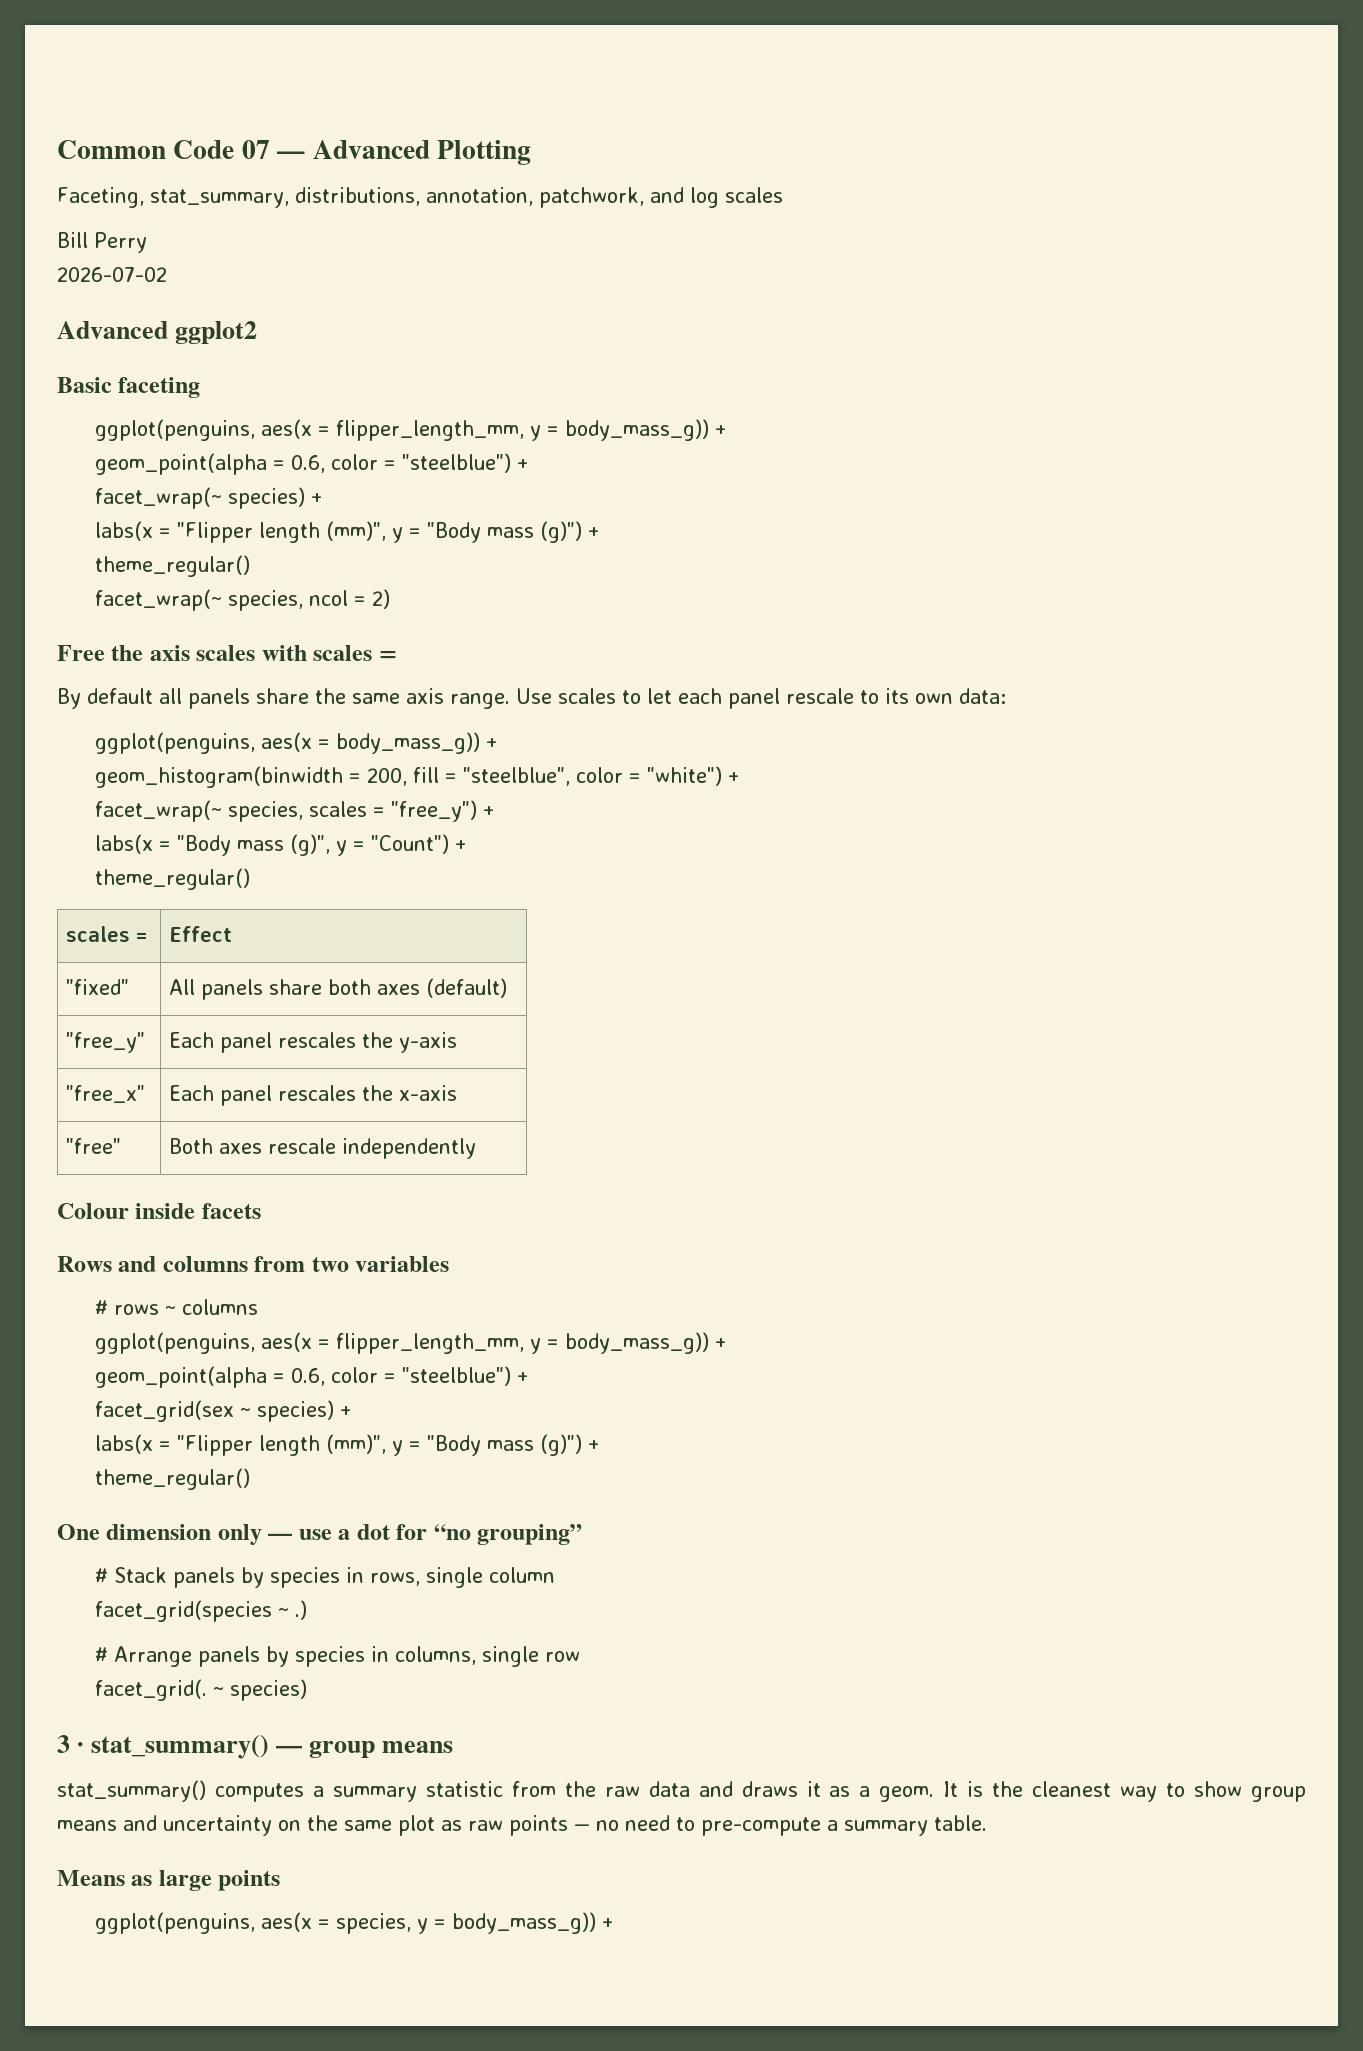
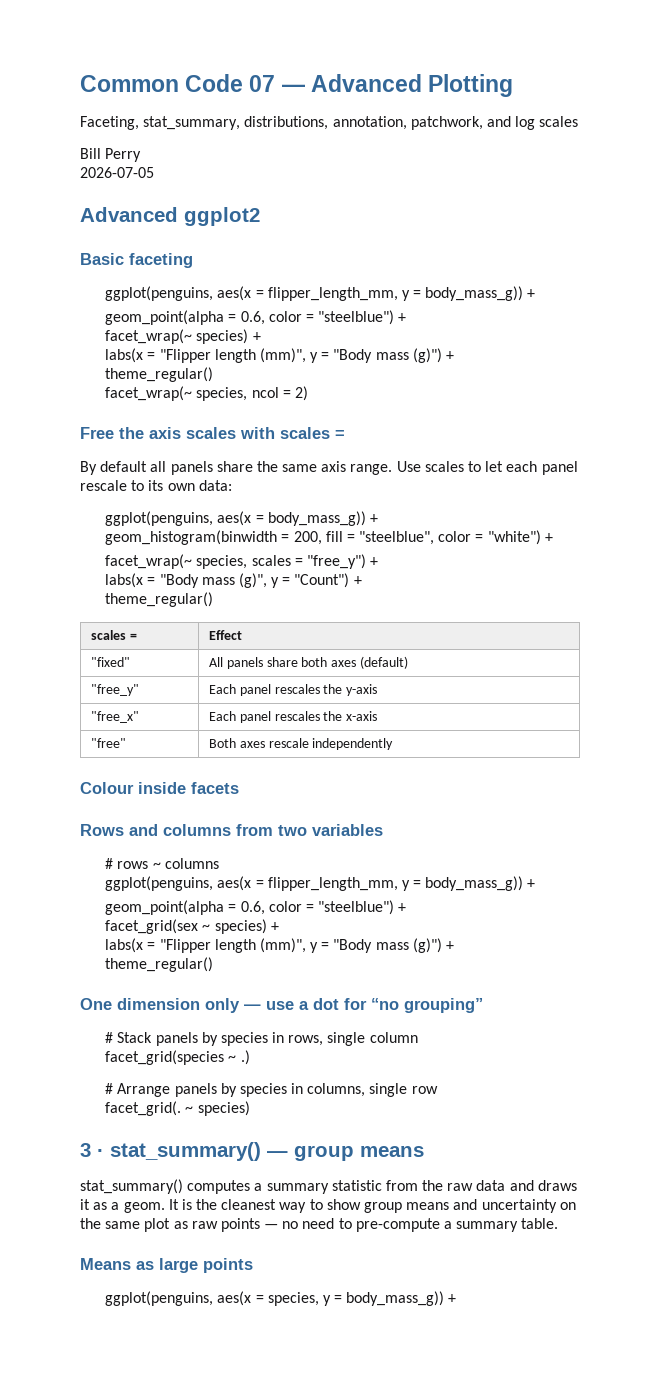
- 2026-07-02
+ 2026-07-05

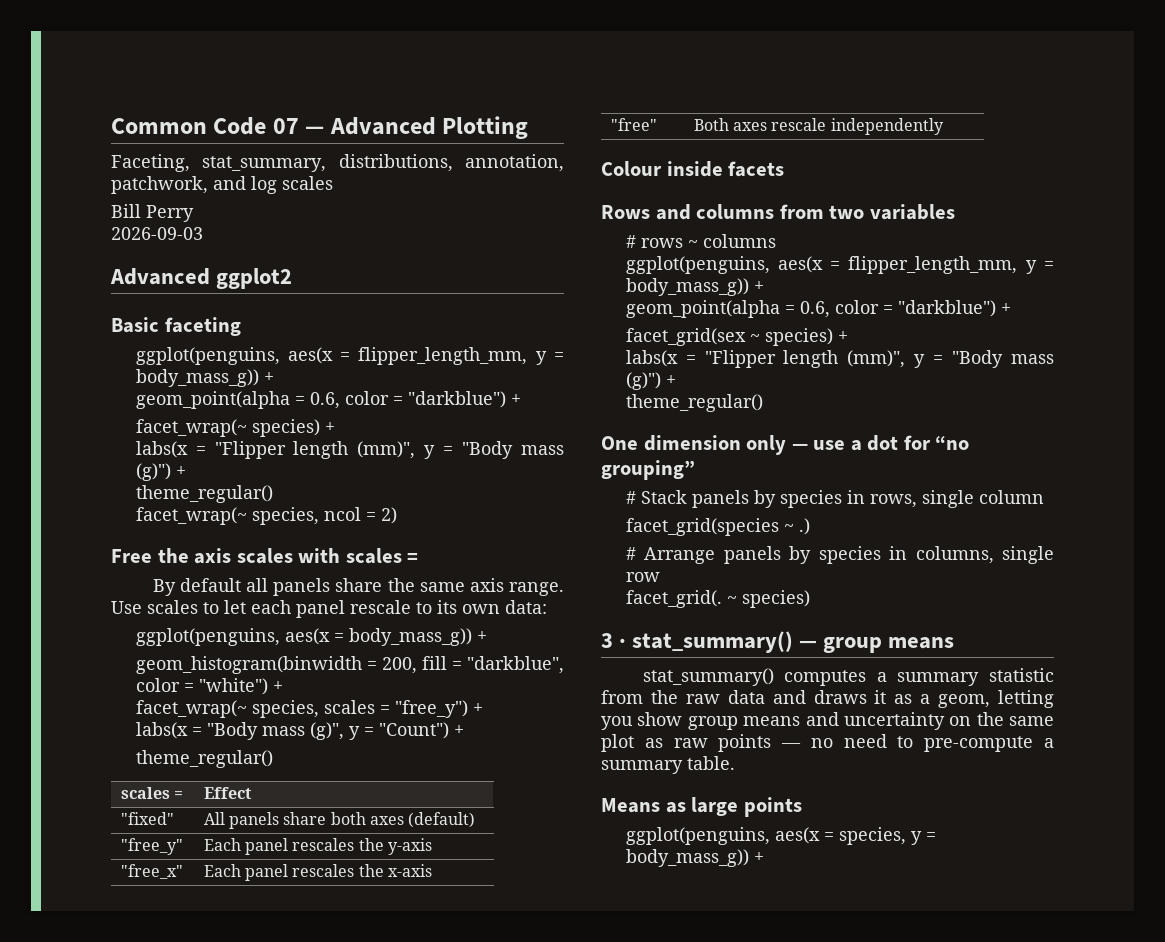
- 2026-07-05
+ 2026-09-03
  Basic faceting
  ggplot(penguins, aes(x = flipper_length_mm, y = body_mass_g)) +
- geom_point(alpha = 0.6, color = "steelblue") +
+ geom_point(alpha = 0.6, color = "darkblue") +
- geom_histogram(binwidth = 200, fill = "steelblue", color = "white") +
+ geom_histogram(binwidth = 200, fill = "darkblue", color = "white") +
  # rows ~ columns
  ggplot(penguins, aes(x = flipper_length_mm, y = body_mass_g)) +
- geom_point(alpha = 0.6, color = "steelblue") +
+ geom_point(alpha = 0.6, color = "darkblue") +
- stat_summary() computes a summary statistic from the raw data and draws it as a geom. It is the cleanest way to show group means and uncertainty on the same plot as raw points — no need to pre-compute a summary table.
+ stat_summary() computes a summary statistic from the raw data and draws it as a geom, letting you show group means and uncertainty on the same plot as raw points — no need to pre-compute a summary table.

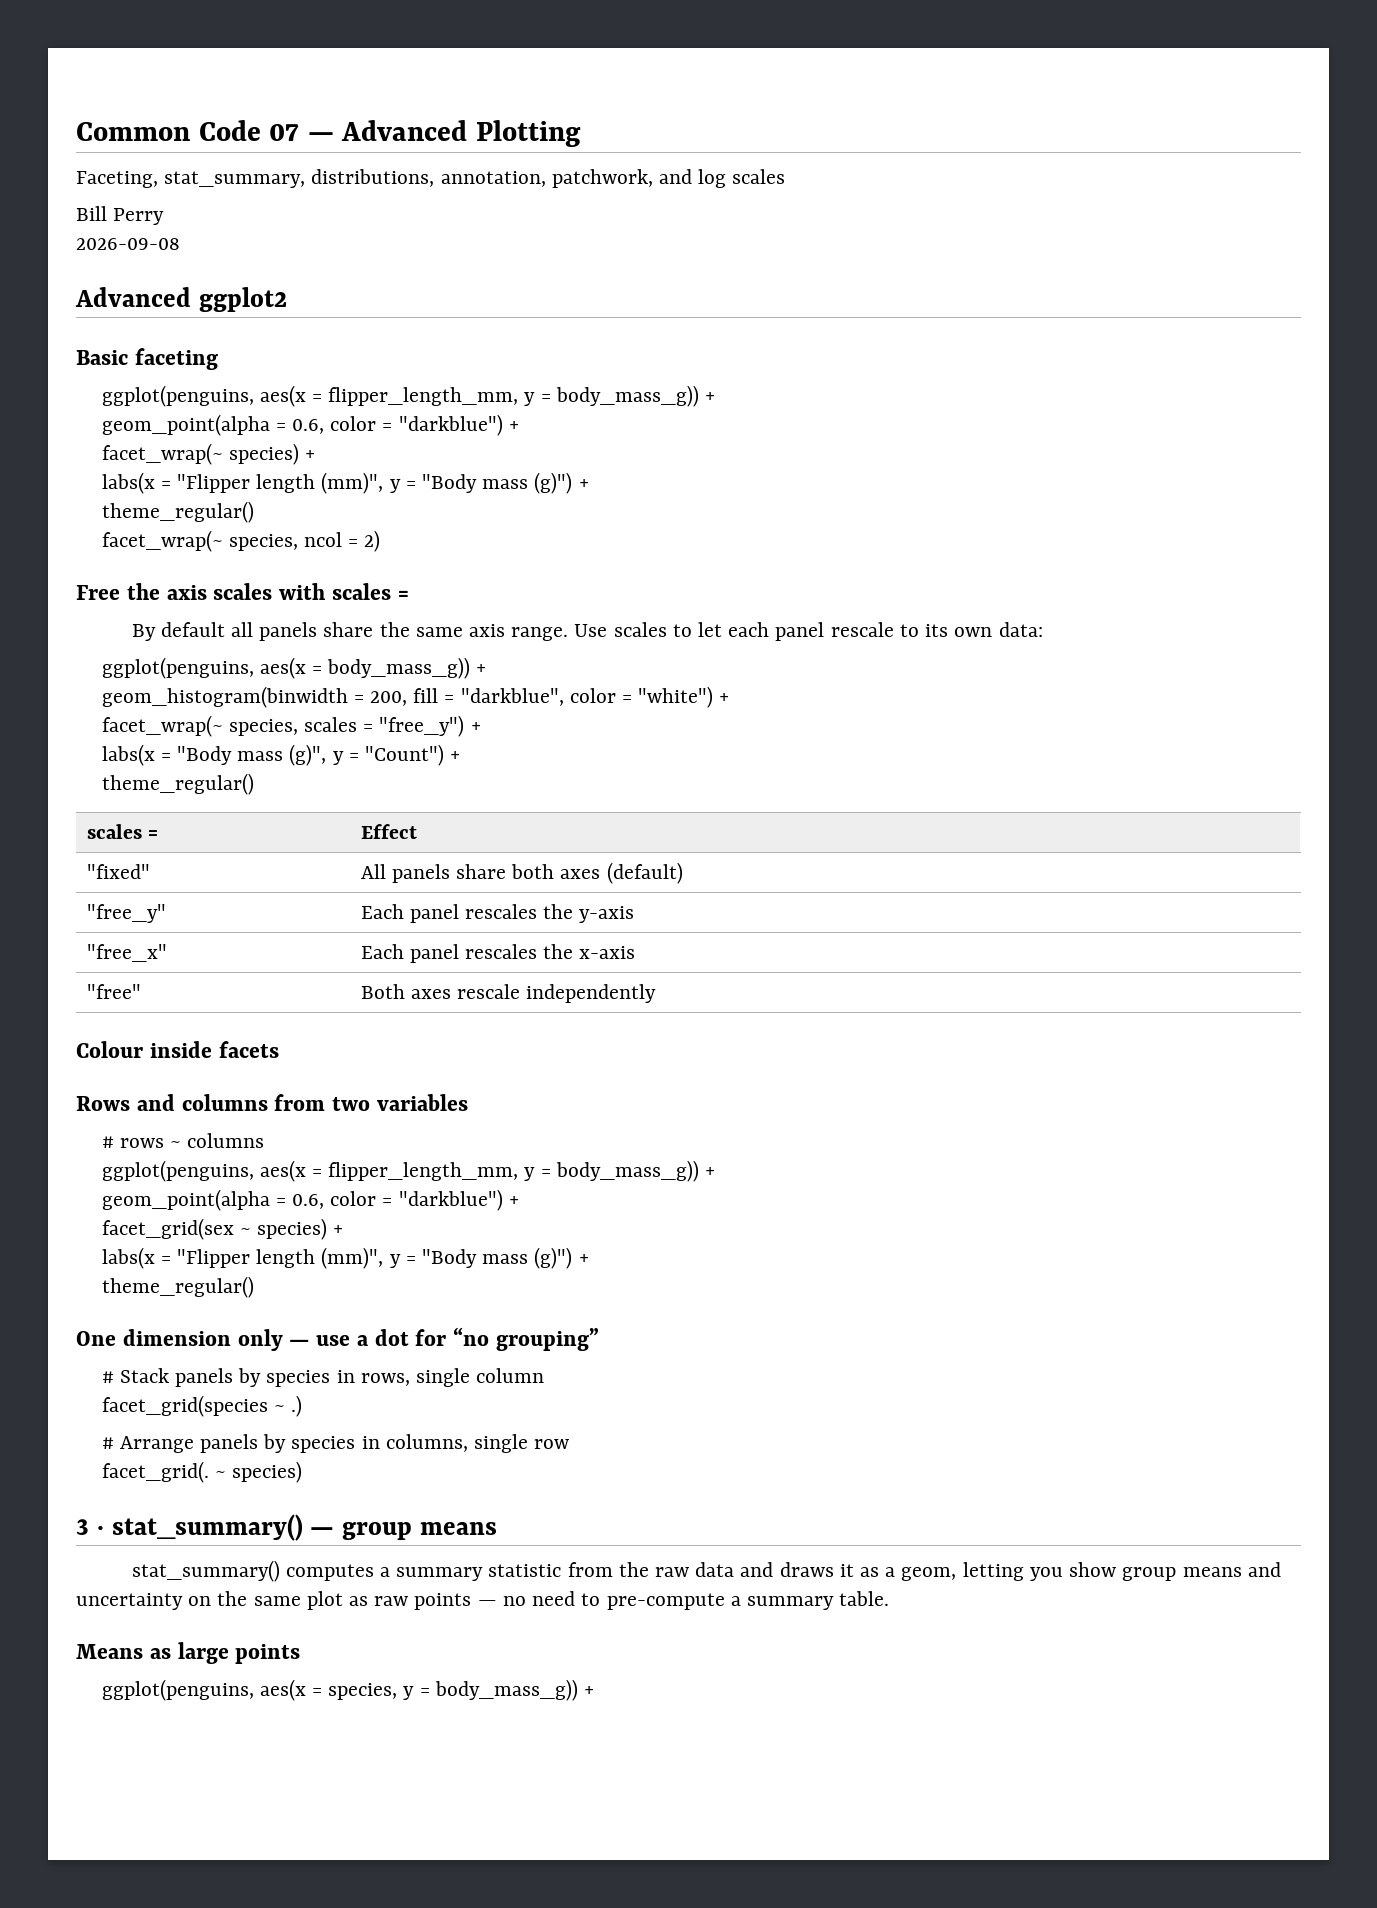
- 2026-09-03
+ 2026-09-08

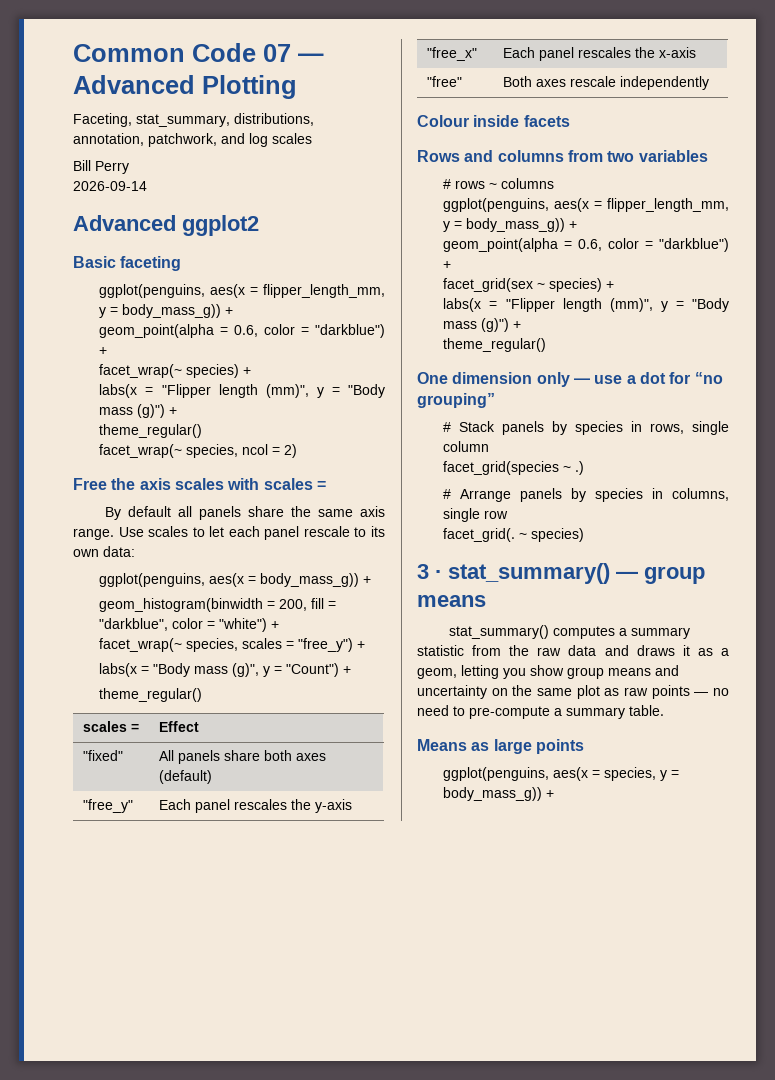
- 2026-09-08
+ 2026-09-14

